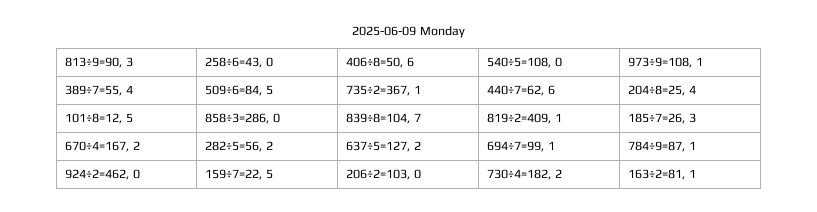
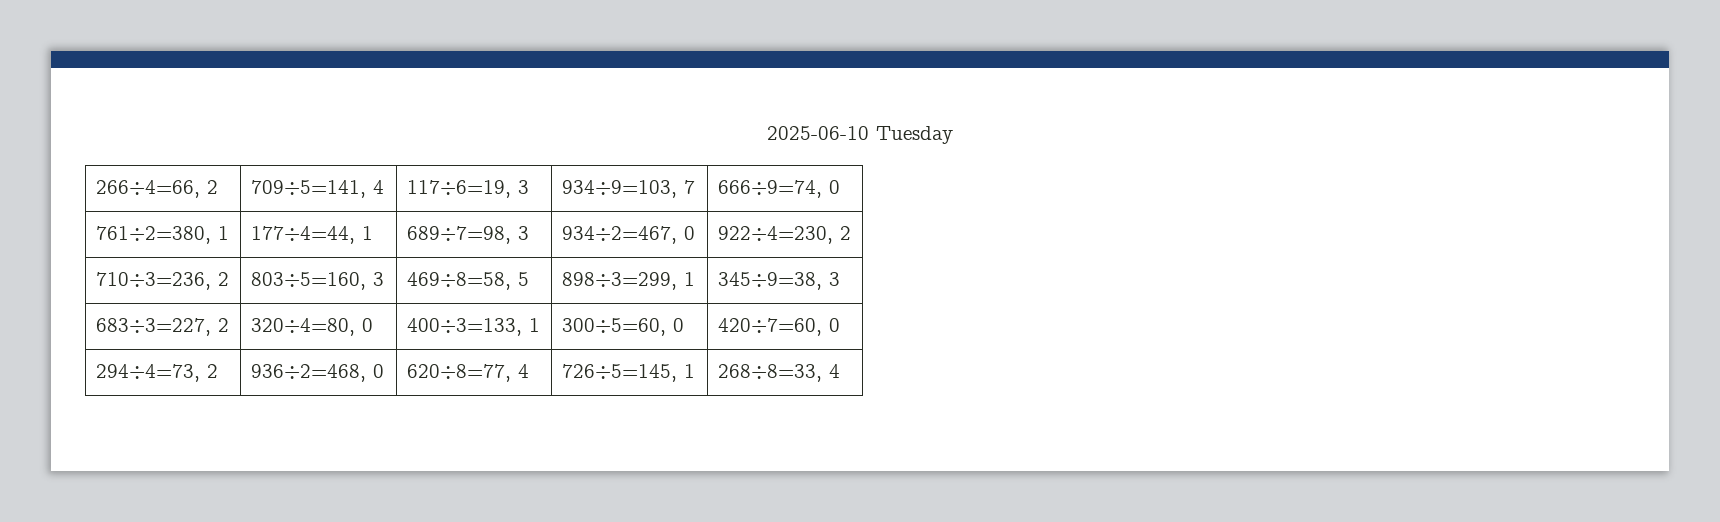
- 2025-06-09 Monday
- 813÷9=90, 3 | 258÷6=43, 0 | 406÷8=50, 6 | 540÷5=108, 0 | 973÷9=108, 1
- 389÷7=55, 4 | 509÷6=84, 5 | 735÷2=367, 1 | 440÷7=62, 6 | 204÷8=25, 4
- 101÷8=12, 5 | 858÷3=286, 0 | 839÷8=104, 7 | 819÷2=409, 1 | 185÷7=26, 3
- 670÷4=167, 2 | 282÷5=56, 2 | 637÷5=127, 2 | 694÷7=99, 1 | 784÷9=87, 1
- 924÷2=462, 0 | 159÷7=22, 5 | 206÷2=103, 0 | 730÷4=182, 2 | 163÷2=81, 1
+ 2025-06-10 Tuesday
+ 266÷4=66, 2 | 709÷5=141, 4 | 117÷6=19, 3 | 934÷9=103, 7 | 666÷9=74, 0
+ 761÷2=380, 1 | 177÷4=44, 1 | 689÷7=98, 3 | 934÷2=467, 0 | 922÷4=230, 2
+ 710÷3=236, 2 | 803÷5=160, 3 | 469÷8=58, 5 | 898÷3=299, 1 | 345÷9=38, 3
+ 683÷3=227, 2 | 320÷4=80, 0 | 400÷3=133, 1 | 300÷5=60, 0 | 420÷7=60, 0
+ 294÷4=73, 2 | 936÷2=468, 0 | 620÷8=77, 4 | 726÷5=145, 1 | 268÷8=33, 4

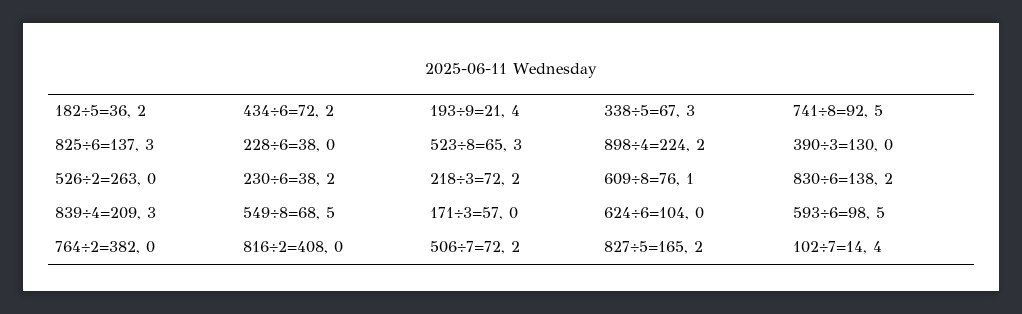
- 2025-06-10 Tuesday
- 266÷4=66, 2 | 709÷5=141, 4 | 117÷6=19, 3 | 934÷9=103, 7 | 666÷9=74, 0
- 761÷2=380, 1 | 177÷4=44, 1 | 689÷7=98, 3 | 934÷2=467, 0 | 922÷4=230, 2
- 710÷3=236, 2 | 803÷5=160, 3 | 469÷8=58, 5 | 898÷3=299, 1 | 345÷9=38, 3
- 683÷3=227, 2 | 320÷4=80, 0 | 400÷3=133, 1 | 300÷5=60, 0 | 420÷7=60, 0
- 294÷4=73, 2 | 936÷2=468, 0 | 620÷8=77, 4 | 726÷5=145, 1 | 268÷8=33, 4
+ 2025-06-11 Wednesday
+ 182÷5=36, 2 | 434÷6=72, 2 | 193÷9=21, 4 | 338÷5=67, 3 | 741÷8=92, 5
+ 825÷6=137, 3 | 228÷6=38, 0 | 523÷8=65, 3 | 898÷4=224, 2 | 390÷3=130, 0
+ 526÷2=263, 0 | 230÷6=38, 2 | 218÷3=72, 2 | 609÷8=76, 1 | 830÷6=138, 2
+ 839÷4=209, 3 | 549÷8=68, 5 | 171÷3=57, 0 | 624÷6=104, 0 | 593÷6=98, 5
+ 764÷2=382, 0 | 816÷2=408, 0 | 506÷7=72, 2 | 827÷5=165, 2 | 102÷7=14, 4

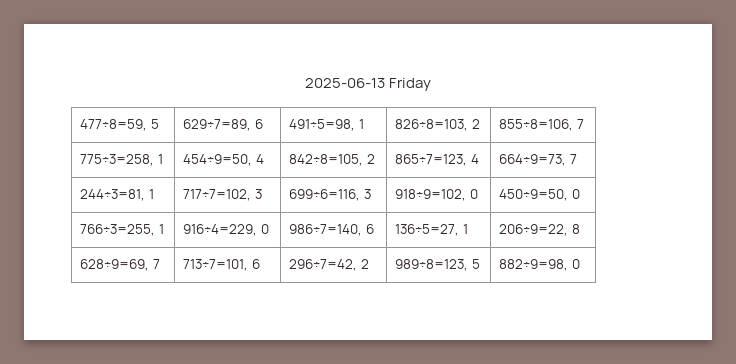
- 2025-06-11 Wednesday
- 182÷5=36, 2 | 434÷6=72, 2 | 193÷9=21, 4 | 338÷5=67, 3 | 741÷8=92, 5
- 825÷6=137, 3 | 228÷6=38, 0 | 523÷8=65, 3 | 898÷4=224, 2 | 390÷3=130, 0
- 526÷2=263, 0 | 230÷6=38, 2 | 218÷3=72, 2 | 609÷8=76, 1 | 830÷6=138, 2
- 839÷4=209, 3 | 549÷8=68, 5 | 171÷3=57, 0 | 624÷6=104, 0 | 593÷6=98, 5
- 764÷2=382, 0 | 816÷2=408, 0 | 506÷7=72, 2 | 827÷5=165, 2 | 102÷7=14, 4
+ 2025-06-13 Friday
+ 477÷8=59, 5 | 629÷7=89, 6 | 491÷5=98, 1 | 826÷8=103, 2 | 855÷8=106, 7
+ 775÷3=258, 1 | 454÷9=50, 4 | 842÷8=105, 2 | 865÷7=123, 4 | 664÷9=73, 7
+ 244÷3=81, 1 | 717÷7=102, 3 | 699÷6=116, 3 | 918÷9=102, 0 | 450÷9=50, 0
+ 766÷3=255, 1 | 916÷4=229, 0 | 986÷7=140, 6 | 136÷5=27, 1 | 206÷9=22, 8
+ 628÷9=69, 7 | 713÷7=101, 6 | 296÷7=42, 2 | 989÷8=123, 5 | 882÷9=98, 0

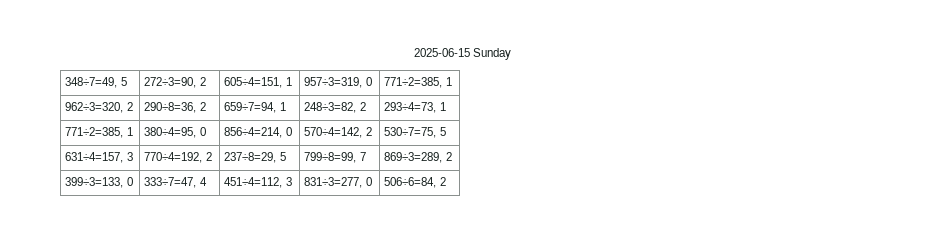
- 2025-06-13 Friday
- 477÷8=59, 5 | 629÷7=89, 6 | 491÷5=98, 1 | 826÷8=103, 2 | 855÷8=106, 7
- 775÷3=258, 1 | 454÷9=50, 4 | 842÷8=105, 2 | 865÷7=123, 4 | 664÷9=73, 7
- 244÷3=81, 1 | 717÷7=102, 3 | 699÷6=116, 3 | 918÷9=102, 0 | 450÷9=50, 0
- 766÷3=255, 1 | 916÷4=229, 0 | 986÷7=140, 6 | 136÷5=27, 1 | 206÷9=22, 8
- 628÷9=69, 7 | 713÷7=101, 6 | 296÷7=42, 2 | 989÷8=123, 5 | 882÷9=98, 0
+ 2025-06-15 Sunday
+ 348÷7=49, 5 | 272÷3=90, 2 | 605÷4=151, 1 | 957÷3=319, 0 | 771÷2=385, 1
+ 962÷3=320, 2 | 290÷8=36, 2 | 659÷7=94, 1 | 248÷3=82, 2 | 293÷4=73, 1
+ 771÷2=385, 1 | 380÷4=95, 0 | 856÷4=214, 0 | 570÷4=142, 2 | 530÷7=75, 5
+ 631÷4=157, 3 | 770÷4=192, 2 | 237÷8=29, 5 | 799÷8=99, 7 | 869÷3=289, 2
+ 399÷3=133, 0 | 333÷7=47, 4 | 451÷4=112, 3 | 831÷3=277, 0 | 506÷6=84, 2

